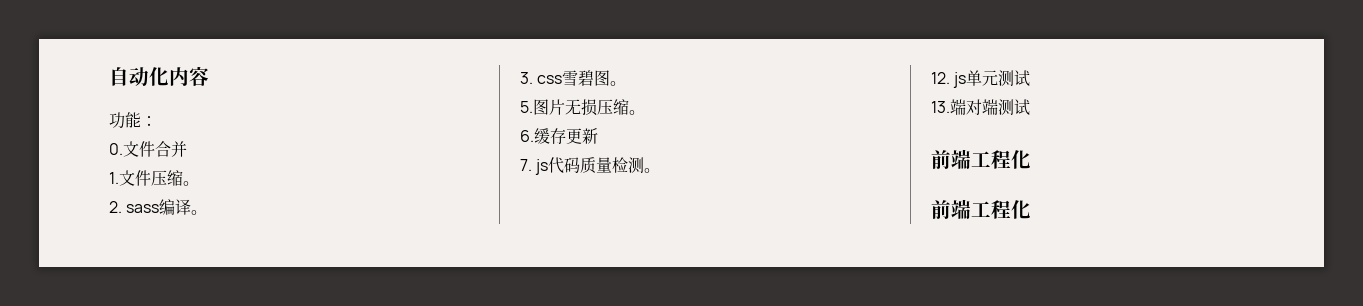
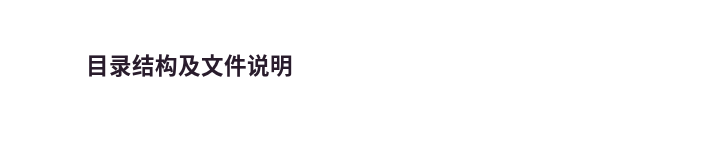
- 自动化内容
- 功能：
- 0.文件合并
- 1.文件压缩。
- 2. sass编译。
- 3. css雪碧图。
- 5.图片无损压缩。
- 6.缓存更新
- 7. js代码质量检测。
- 12. js单元测试
- 13.端对端测试
- 前端工程化
- 前端工程化
+ 目录结构及文件说明

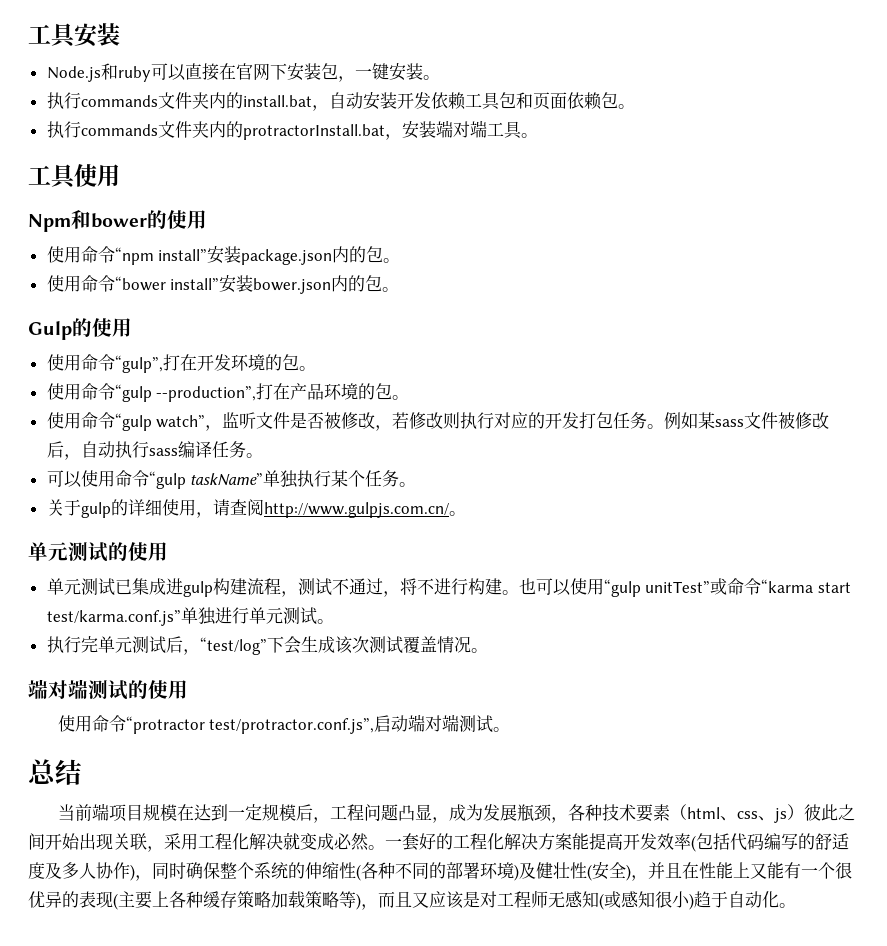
- 目录结构及文件说明
+ 工具安装
+ Node.js和ruby可以直接在官网下安装包，一键安装。
+ 执行commands文件夹内的install.bat，自动安装开发依赖工具包和页面依赖包。
+ 执行commands文件夹内的protractorInstall.bat，安装端对端工具。
+ 工具使用
+ Npm和bower的使用
+ 使用命令“npm install”安装package.json内的包。
+ 使用命令“bower install”安装bower.json内的包。
+ Gulp的使用
+ 使用命令“gulp”,打在开发环境的包。
+ 使用命令“gulp --production”,打在产品环境的包。
+ 使用命令“gulp watch”，监听文件是否被修改，若修改则执行对应的开发打包任务。例如某sass文件被修改后，自动执行sass编译任务。
+ 可以使用命令“gulp taskName”单独执行某个任务。
+ 关于gulp的详细使用，请查阅http://www.gulpjs.com.cn/。
+ 单元测试的使用
+ 单元测试已集成进gulp构建流程，测试不通过，将不进行构建。也可以使用“gulp unitTest”或命令“karma start test/karma.conf.js”单独进行单元测试。
+ 执行完单元测试后，“test/log”下会生成该次测试覆盖情况。
+ 端对端测试的使用
+ 使用命令“protractor test/protractor.conf.js”,启动端对端测试。
+ 总结
+ 当前端项目规模在达到一定规模后，工程问题凸显，成为发展瓶颈，各种技术要素（html、css、js）彼此之间开始出现关联，采用工程化解决就变成必然。一套好的工程化解决方案能提高开发效率(包括代码编写的舒适度及多人协作)，同时确保整个系统的伸缩性(各种不同的部署环境)及健壮性(安全)，并且在性能上又能有一个很优异的表现(主要上各种缓存策略加载策略等)，而且又应该是对工程师无感知(或感知很小)趋于自动化。

